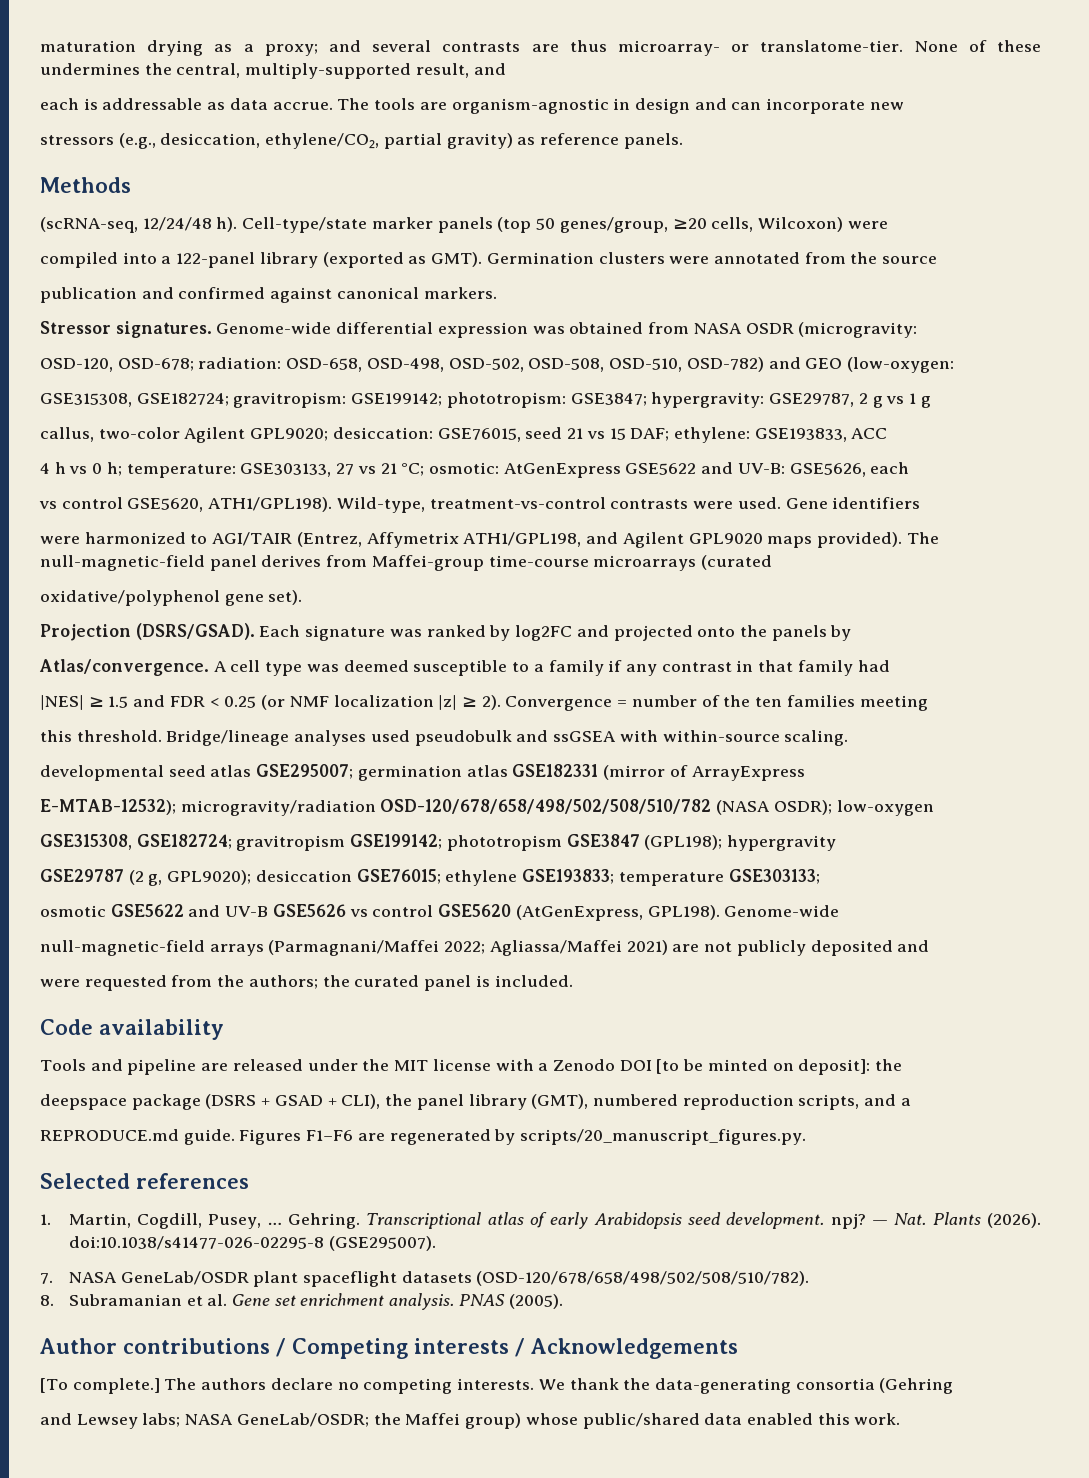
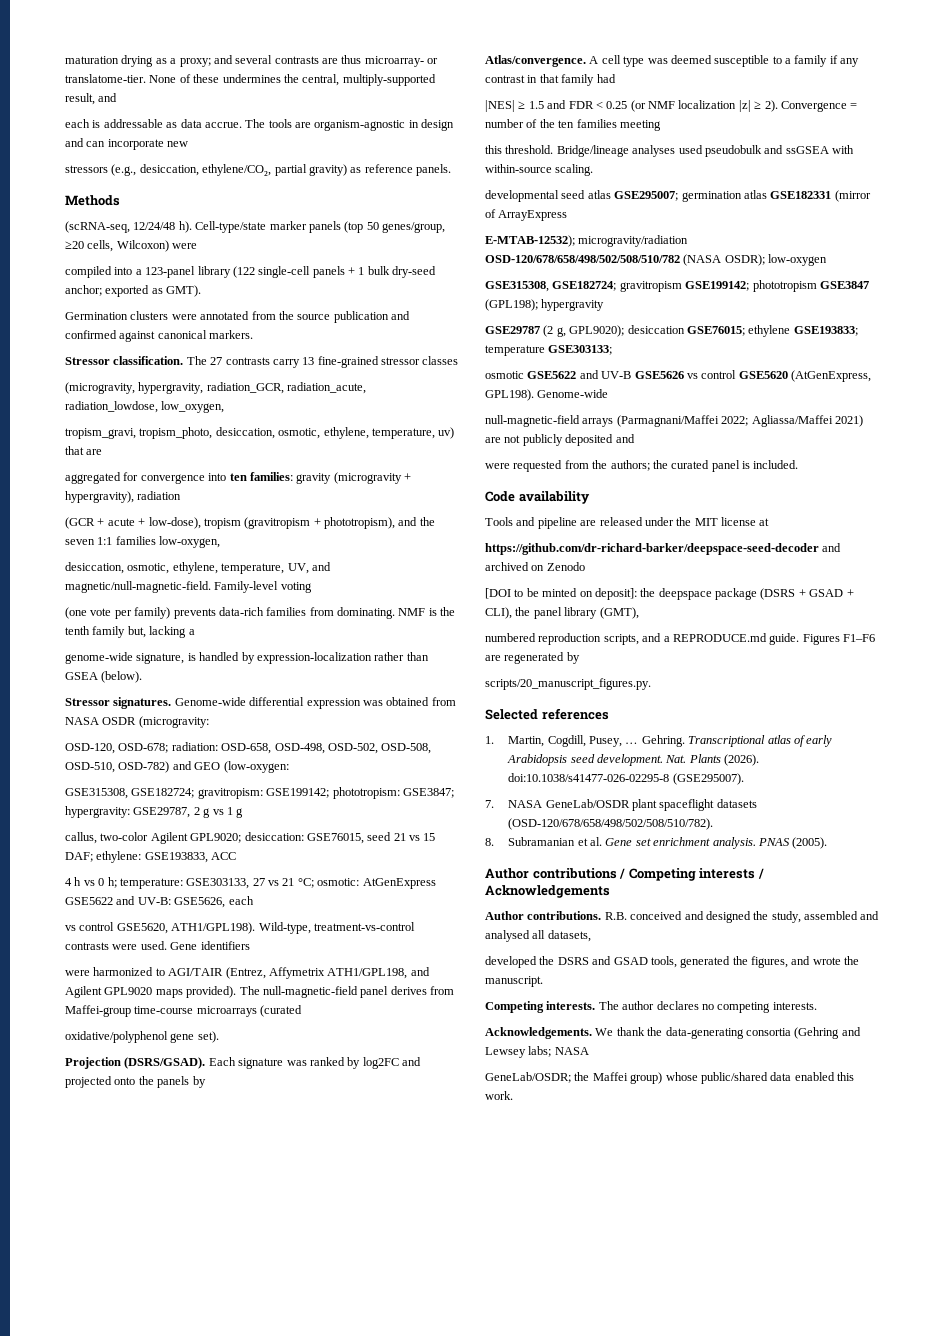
- compiled into a 122-panel library (exported as GMT). Germination clusters were annotated from the source
- publication and confirmed against canonical markers.
+ compiled into a 123-panel library (122 single-cell panels + 1 bulk dry-seed anchor; exported as GMT).
+ Germination clusters were annotated from the source publication and confirmed against canonical markers.
+ Stressor classification. The 27 contrasts carry 13 fine-grained stressor classes
+ (microgravity, hypergravity, radiation_GCR, radiation_acute, radiation_lowdose, low_oxygen,
+ tropism_gravi, tropism_photo, desiccation, osmotic, ethylene, temperature, uv) that are
+ aggregated for convergence into ten families: gravity (microgravity + hypergravity), radiation
+ (GCR + acute + low-dose), tropism (gravitropism + phototropism), and the seven 1:1 families low-oxygen,
+ desiccation, osmotic, ethylene, temperature, UV, and magnetic/null-magnetic-field. Family-level voting
+ (one vote per family) prevents data-rich families from dominating. NMF is the tenth family but, lacking a
+ genome-wide signature, is handled by expression-localization rather than GSEA (below).
- Tools and pipeline are released under the MIT license with a Zenodo DOI [to be minted on deposit]: the
- deepspace package (DSRS + GSAD + CLI), the panel library (GMT), numbered reproduction scripts, and a
- REPRODUCE.md guide.
+ Tools and pipeline are released under the MIT license at
+ https://github.com/dr-richard-barker/deepspace-seed-decoder and archived on Zenodo
+ [DOI to be minted on deposit]: the deepspace package (DSRS + GSAD + CLI), the panel library (GMT),
+ numbered reproduction scripts, and a REPRODUCE.md guide.
- Figures F1–F6 are regenerated by scripts/20_manuscript_figures.py.
+ Figures F1–F6 are regenerated by
+ scripts/20_manuscript_figures.py.
- Transcriptional atlas of early Arabidopsis seed development. npj? — Nat. Plants (2026). doi:10.1038/s41477-026-02295-8 (GSE295007).
+ Transcriptional atlas of early Arabidopsis seed development. Nat. Plants (2026). doi:10.1038/s41477-026-02295-8 (GSE295007).
- [To complete.] The authors declare no competing interests.
+ Author contributions. R.B. conceived and designed the study, assembled and analysed all datasets,
+ developed the DSRS and GSAD tools, generated the figures, and wrote the manuscript.
+ Competing interests. The author declares no competing interests.
+ Acknowledgements.
- We thank the data-generating consortia (Gehring
- and Lewsey labs; NASA GeneLab/OSDR; the Maffei group) whose public/shared data enabled this work.
+ We thank the data-generating consortia (Gehring and Lewsey labs; NASA
+ GeneLab/OSDR; the Maffei group) whose public/shared data enabled this work.

